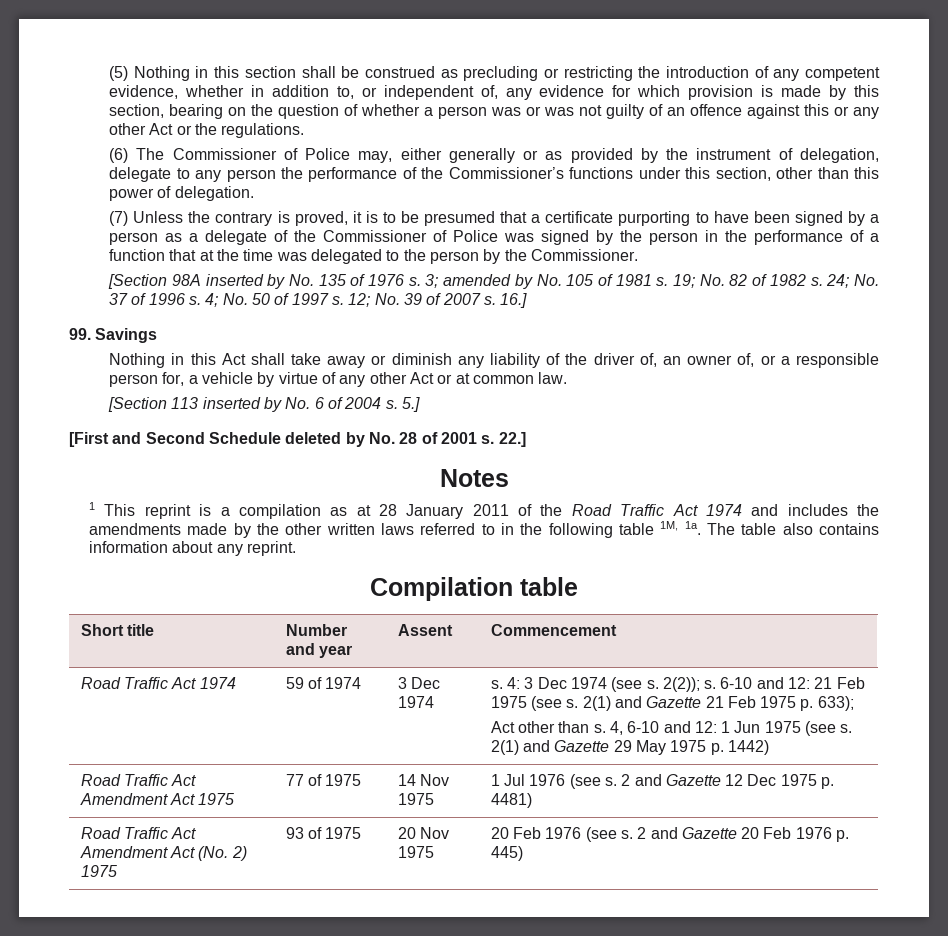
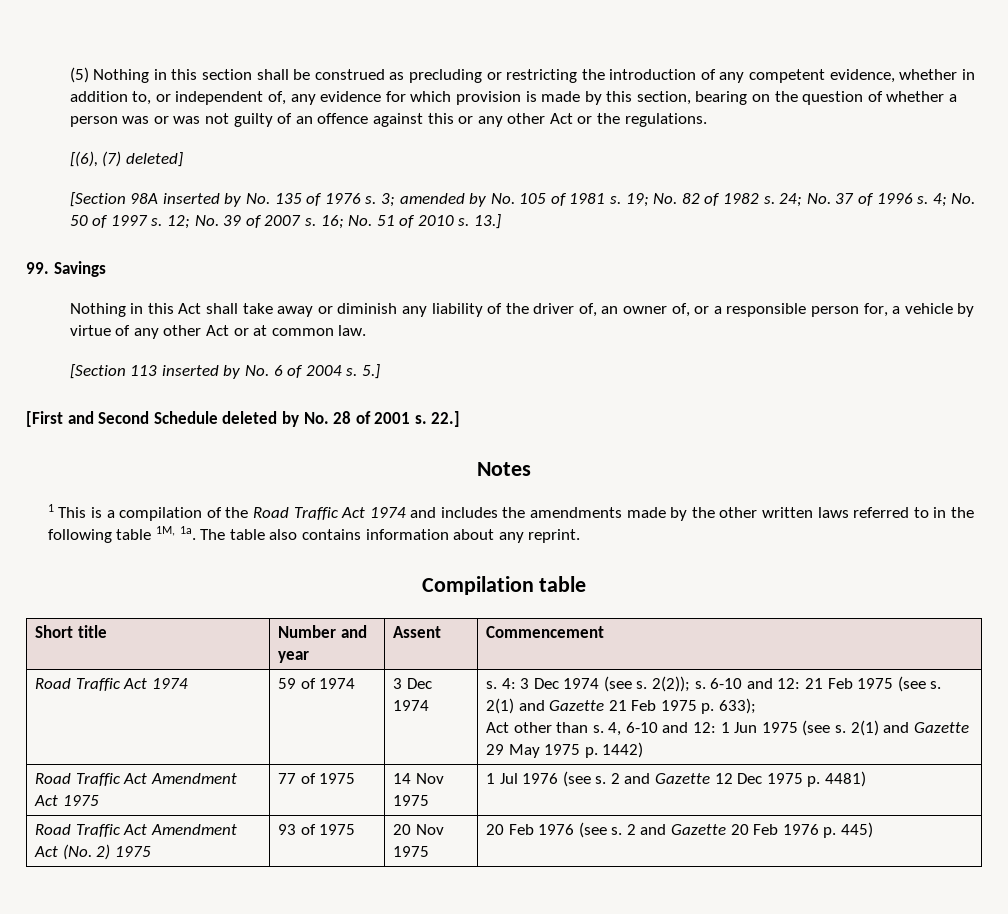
- (6) The Commissioner of Police may, either generally or as provided by the instrument of delegation, delegate to any person the performance of the Commissioner’s functions under this section, other than this power of delegation.
- (7) Unless the contrary is proved, it is to be presumed that a certificate purporting to have been signed by a person as a delegate of the Commissioner of Police was signed by the person in the performance of a function that at the time was delegated to the person by the Commissioner.
+ [(6), (7) deleted]
- 16.]
+ 16; No. 51 of 2010 s. 13.]
- 1 This reprint is a compilation as at 28 January 2011 of the Road Traffic Act 1974 and includes the amendments made by the other written laws referred to in the following table 1M, 1a.
+ 1 This is a compilation of the Road Traffic Act 1974 and includes the amendments made by the other written laws referred to in the following table 1M, 1a.

